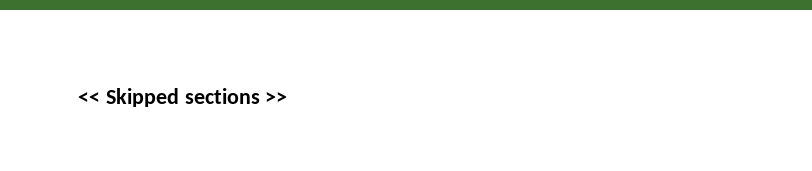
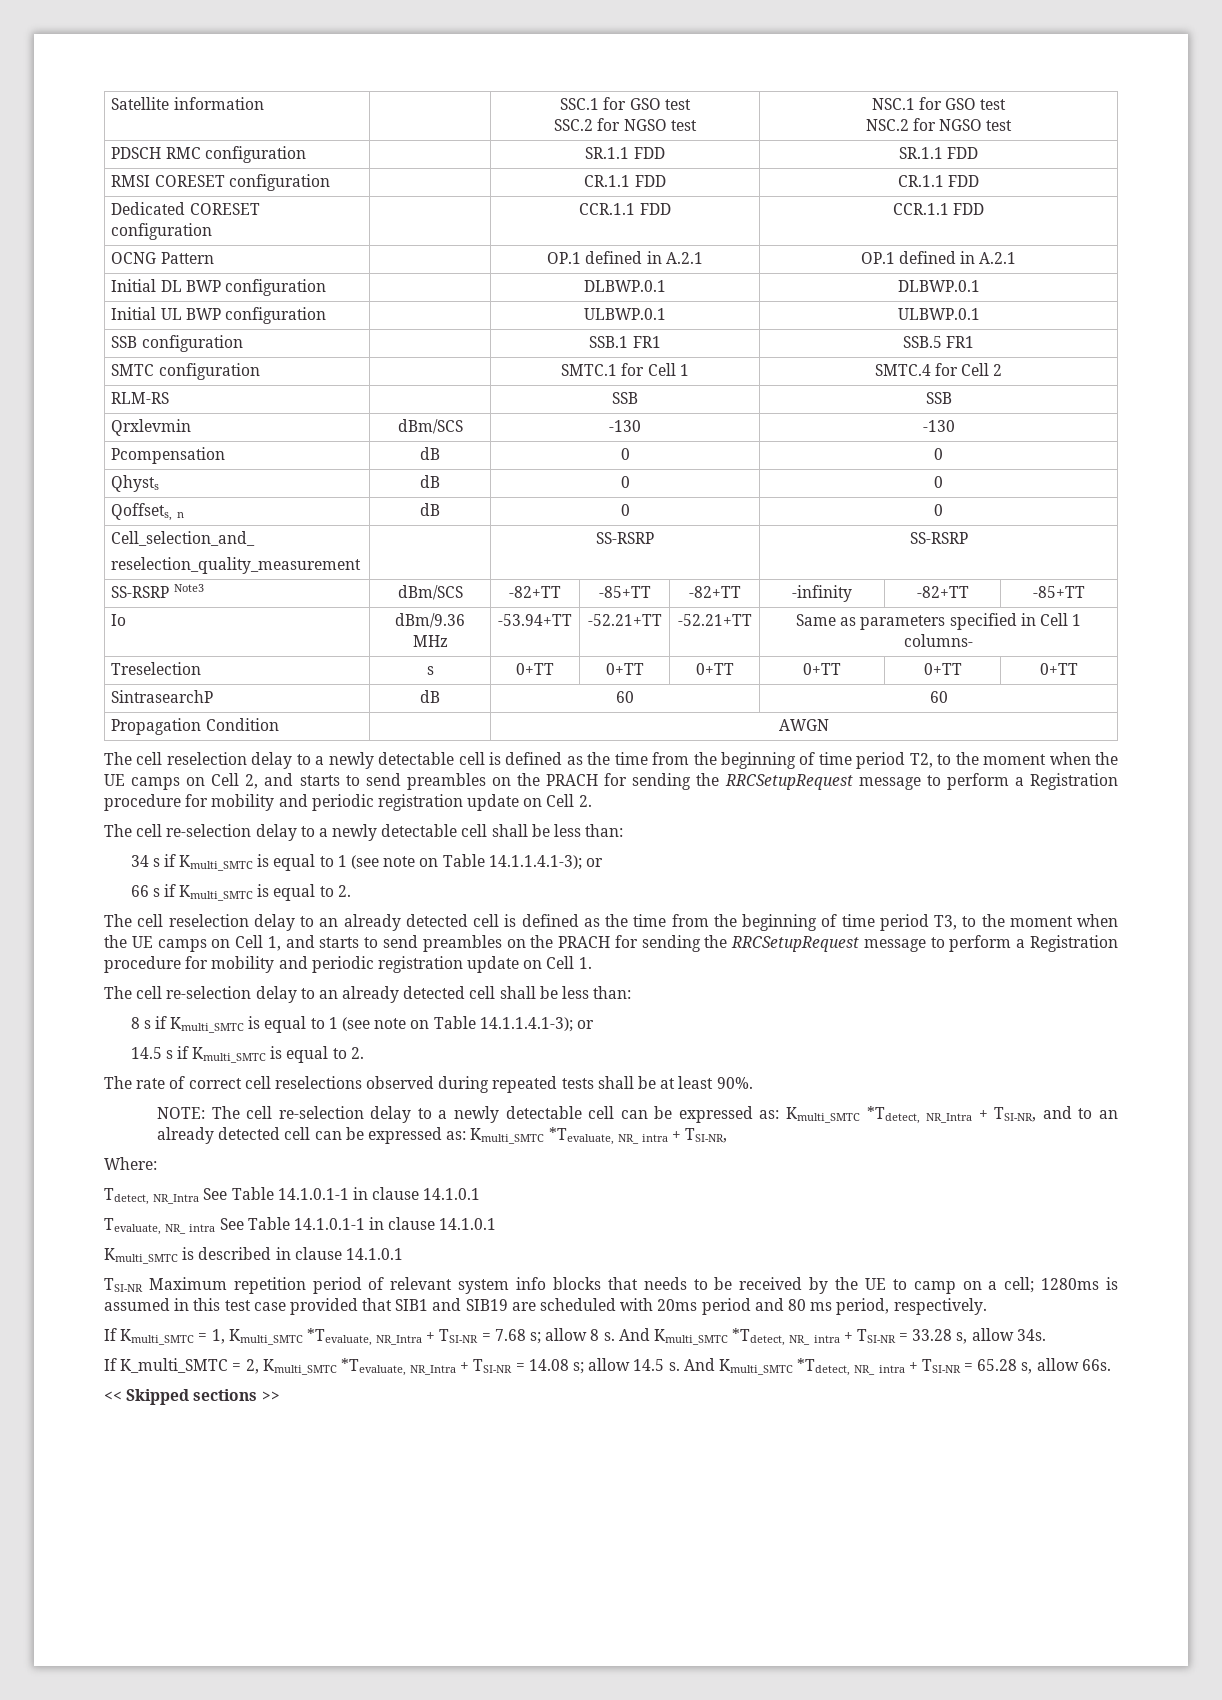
+ Satellite information | | SSC.1 for GSO test
+ SSC.2 for NGSO test | NSC.1 for GSO test
+ NSC.2 for NGSO test
+ PDSCH RMC configuration | | SR.1.1 FDD | SR.1.1 FDD
+ RMSI CORESET configuration | | CR.1.1 FDD | CR.1.1 FDD
+ Dedicated CORESET configuration | | CCR.1.1 FDD | CCR.1.1 FDD
+ OCNG Pattern | | OP.1 defined in A.2.1 | OP.1 defined in A.2.1
+ Initial DL BWP configuration | | DLBWP.0.1 | DLBWP.0.1
+ Initial UL BWP configuration | | ULBWP.0.1 | ULBWP.0.1
+ SSB configuration | | SSB.1 FR1 | SSB.5 FR1
+ SMTC configuration | | SMTC.1 for Cell 1 | SMTC.4 for Cell 2
+ RLM-RS | | SSB | SSB
+ Qrxlevmin | dBm/SCS | -130 | -130
+ Pcompensation | dB | 0 | 0
+ Qhysts | dB | 0 | 0
+ Qoffsets, n | dB | 0 | 0
+ Cell_selection_and_
+ reselection_quality_measurement | | SS-RSRP | SS-RSRP
+ SS-RSRP Note3 | dBm/SCS | -82+TT | -85+TT | -82+TT | -infinity | -82+TT | -85+TT
+ Io | dBm/9.36 MHz | -53.94+TT | -52.21+TT | -52.21+TT | Same as parameters specified in Cell 1 columns-
+ Treselection | s | 0+TT | 0+TT | 0+TT | 0+TT | 0+TT | 0+TT
+ SintrasearchP | dB | 60 | 60
+ Propagation Condition | | AWGN
+ The cell reselection delay to a newly detectable cell is defined as the time from the beginning of time period T2, to the moment when the UE camps on Cell 2, and starts to send preambles on the PRACH for sending the RRCSetupRequest message to perform a Registration procedure for mobility and periodic registration update on Cell 2.
+ The cell re-selection delay to a newly detectable cell shall be less than:
+ 34 s if Kmulti_SMTC is equal to 1 (see note on Table 14.1.1.4.1-3); or
+ 66 s if Kmulti_SMTC is equal to 2.
+ The cell reselection delay to an already detected cell is defined as the time from the beginning of time period T3, to the moment when the UE camps on Cell 1, and starts to send preambles on the PRACH for sending the RRCSetupRequest message to perform a Registration procedure for mobility and periodic registration update on Cell 1.
+ The cell re-selection delay to an already detected cell shall be less than:
+ 8 s if Kmulti_SMTC is equal to 1 (see note on Table 14.1.1.4.1-3); or
+ 14.5 s if Kmulti_SMTC is equal to 2.
+ The rate of correct cell reselections observed during repeated tests shall be at least 90%.
+ NOTE: The cell re-selection delay to a newly detectable cell can be expressed as: Kmulti_SMTC *Tdetect, NR_Intra + TSI-NR, and to an already detected cell can be expressed as: Kmulti_SMTC *Tevaluate, NR_ intra + TSI-NR,
+ Where:
+ Tdetect, NR_Intra See Table 14.1.0.1-1 in clause 14.1.0.1
+ Tevaluate, NR_ intra See Table 14.1.0.1-1 in clause 14.1.0.1
+ Kmulti_SMTC is described in clause 14.1.0.1
+ TSI-NR Maximum repetition period of relevant system info blocks that needs to be received by the UE to camp on a cell; 1280ms is assumed in this test case provided that SIB1 and SIB19 are scheduled with 20ms period and 80 ms period, respectively.
+ If Kmulti_SMTC = 1, Kmulti_SMTC *Tevaluate, NR_Intra + TSI-NR = 7.68 s; allow 8 s. And Kmulti_SMTC *Tdetect, NR_ intra + TSI-NR = 33.28 s, allow 34s.
+ If K_multi_SMTC = 2, Kmulti_SMTC *Tevaluate, NR_Intra + TSI-NR = 14.08 s; allow 14.5 s. And Kmulti_SMTC *Tdetect, NR_ intra + TSI-NR = 65.28 s, allow 66s.

